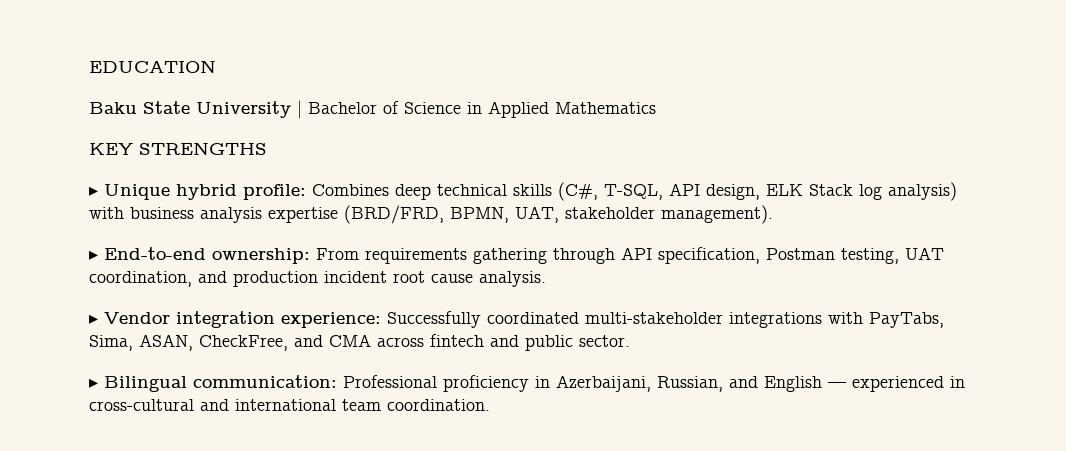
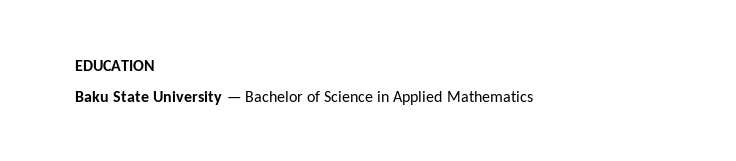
- Baku State University | Bachelor of Science in Applied Mathematics
+ Baku State University — Bachelor of Science in Applied Mathematics
- KEY STRENGTHS
- ▸ Unique hybrid profile: Combines deep technical skills (C#, T-SQL, API design, ELK Stack log analysis) with business analysis expertise (BRD/FRD, BPMN, UAT, stakeholder management).
- ▸ End-to-end ownership: From requirements gathering through API specification, Postman testing, UAT coordination, and production incident root cause analysis.
- ▸ Vendor integration experience: Successfully coordinated multi-stakeholder integrations with PayTabs, Sima, ASAN, CheckFree, and CMA across fintech and public sector.
- ▸ Bilingual communication: Professional proficiency in Azerbaijani, Russian, and English — experienced in cross-cultural and international team coordination.

